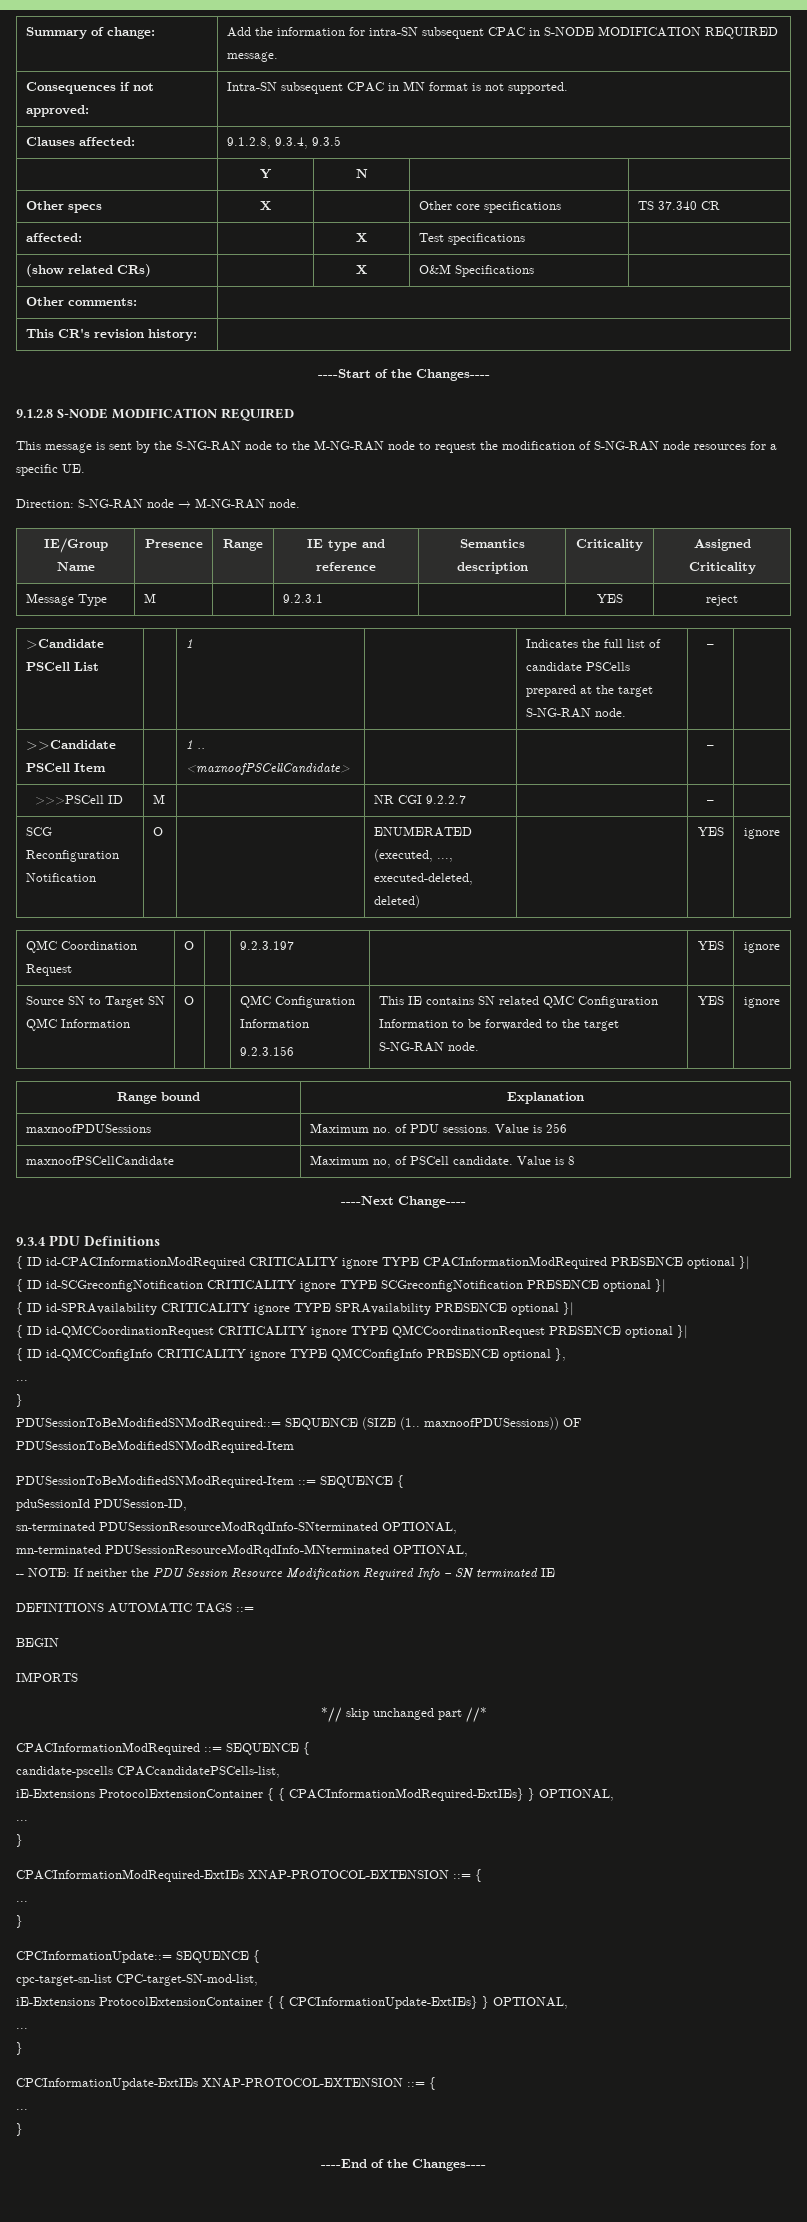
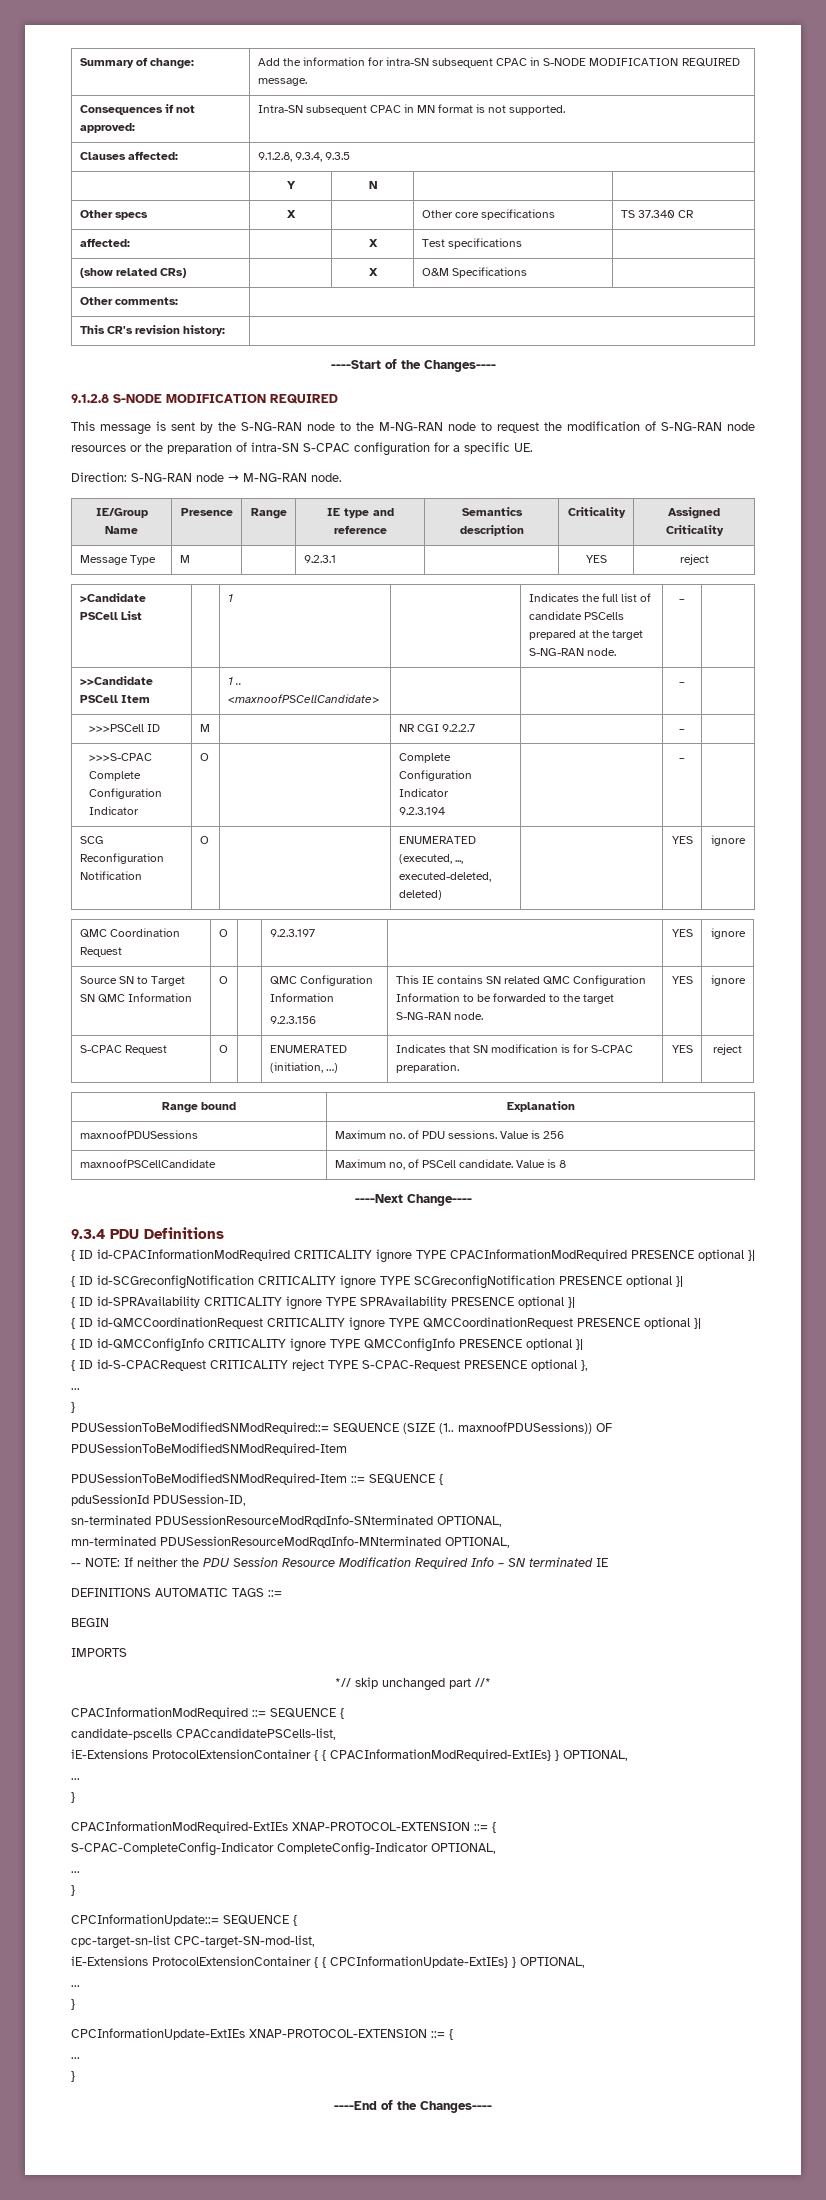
- This message is sent by the S-NG-RAN node to the M-NG-RAN node to request the modification of S-NG-RAN node resources for a specific UE.
+ This message is sent by the S-NG-RAN node to the M-NG-RAN node to request the modification of S-NG-RAN node resources or the preparation of intra-SN S-CPAC configuration for a specific UE.
+ >>>S-CPAC Complete Configuration Indicator | O | | Complete Configuration Indicator
+ 9.2.3.194 | | – |
+ S-CPAC Request | O | | ENUMERATED (initiation, …) | Indicates that SN modification is for S-CPAC preparation. | YES | reject
- { ID id-QMCConfigInfo CRITICALITY ignore TYPE QMCConfigInfo PRESENCE optional },
+ { ID id-QMCConfigInfo CRITICALITY ignore TYPE QMCConfigInfo PRESENCE optional }|
+ { ID id-S-CPACRequest CRITICALITY reject TYPE S-CPAC-Request PRESENCE optional },
+ S-CPAC-CompleteConfig-Indicator CompleteConfig-Indicator OPTIONAL,

